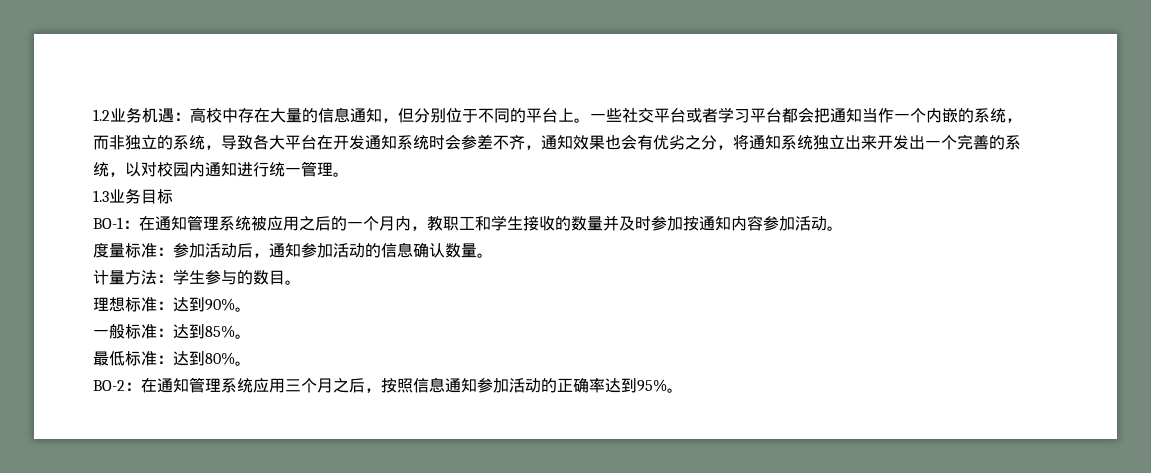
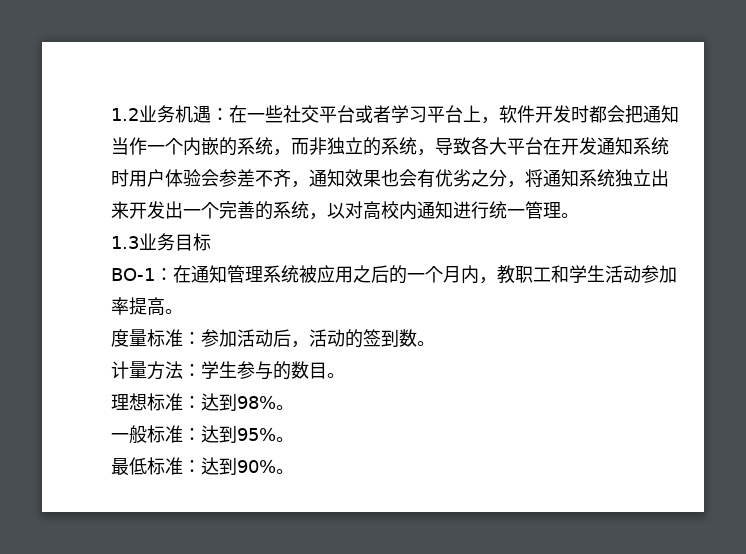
- 1.2业务机遇：高校中存在大量的信息通知，但分别位于不同的平台上。一些社交平台或者学习平台都会把通知当作一个内嵌的系统，而非独立的系统，导致各大平台在开发通知系统时会参差不齐，通知效果也会有优劣之分，将通知系统独立出来开发出一个完善的系统，以对校园内通知进行统一管理。
+ 1.2业务机遇：在一些社交平台或者学习平台上，软件开发时都会把通知当作一个内嵌的系统，而非独立的系统，导致各大平台在开发通知系统时用户体验会参差不齐，通知效果也会有优劣之分，将通知系统独立出来开发出一个完善的系统，以对高校内通知进行统一管理。
- BO-1：在通知管理系统被应用之后的一个月内，教职工和学生接收的数量并及时参加按通知内容参加活动。
+ BO-1：在通知管理系统被应用之后的一个月内，教职工和学生活动参加率提高。
- 度量标准：参加活动后，通知参加活动的信息确认数量。
+ 度量标准：参加活动后，活动的签到数。
- 理想标准：达到90%。
+ 理想标准：达到98%。
- 一般标准：达到85%。
+ 一般标准：达到95%。
- 最低标准：达到80%。
- BO-2：在通知管理系统应用三个月之后，按照信息通知参加活动的正确率达到95%。
+ 最低标准：达到90%。

